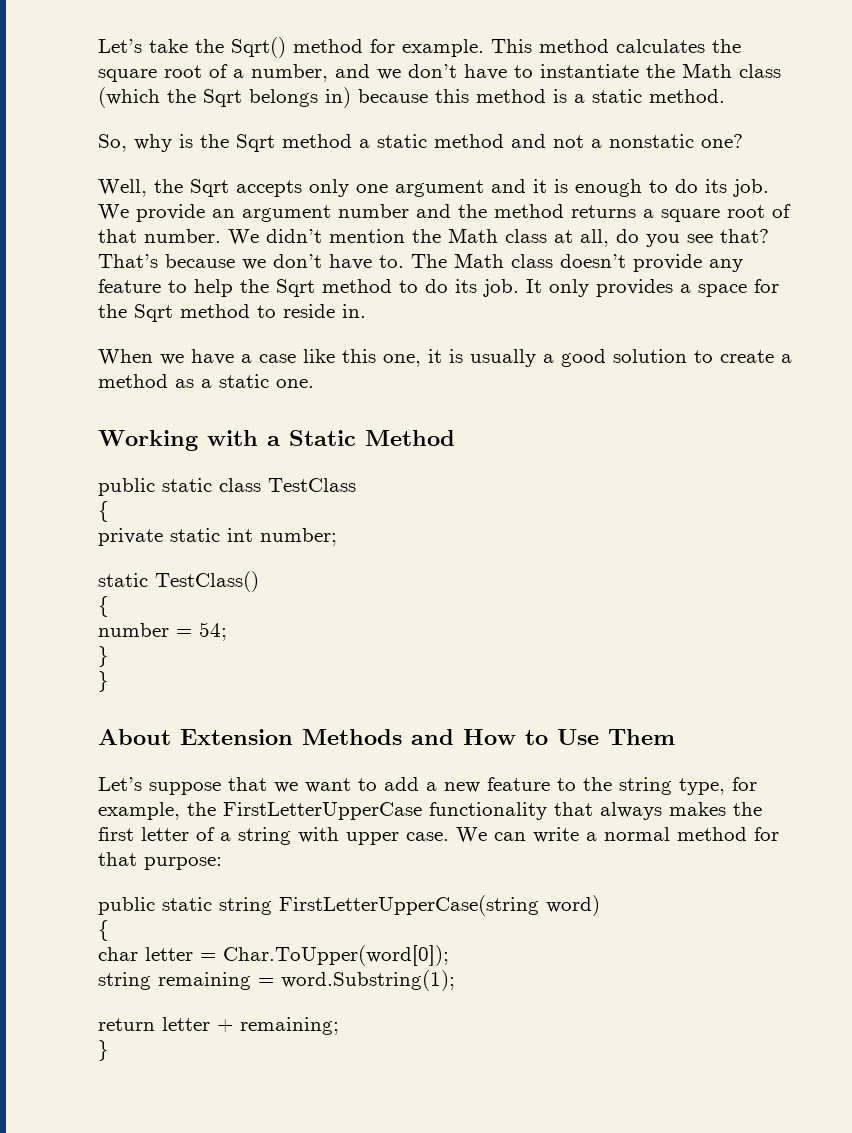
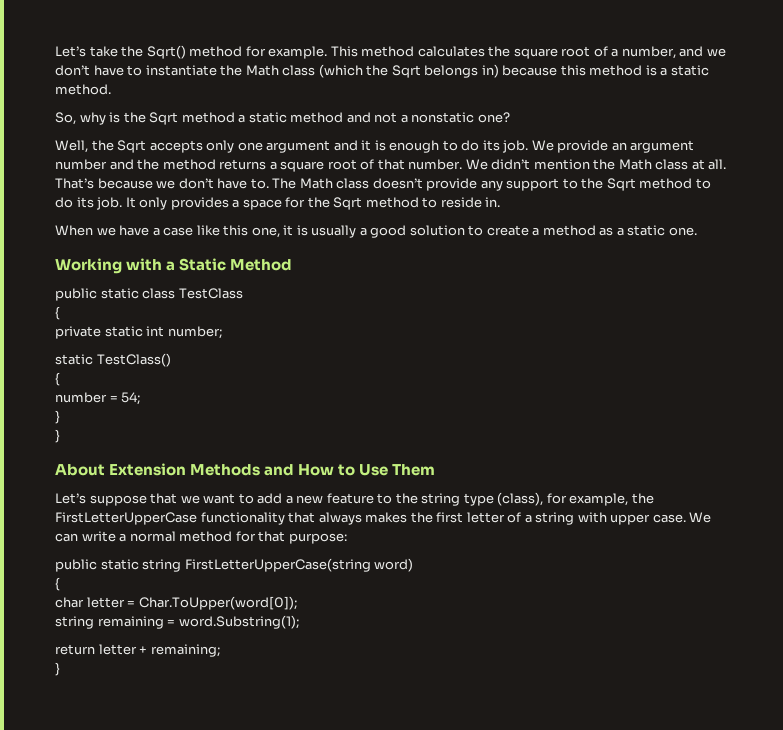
- We didn’t mention the Math class at all, do you see that?
+ We didn’t mention the Math class at all.
- The Math class doesn’t provide any feature to help the Sqrt method to do its job.
+ The Math class doesn’t provide any support to the Sqrt method to do its job.
- Let’s suppose that we want to add a new feature to the string type, for example, the FirstLetterUpperCase functionality that always makes the first letter of a string with upper case.
+ Let’s suppose that we want to add a new feature to the string type (class), for example, the FirstLetterUpperCase functionality that always makes the first letter of a string with upper case.

